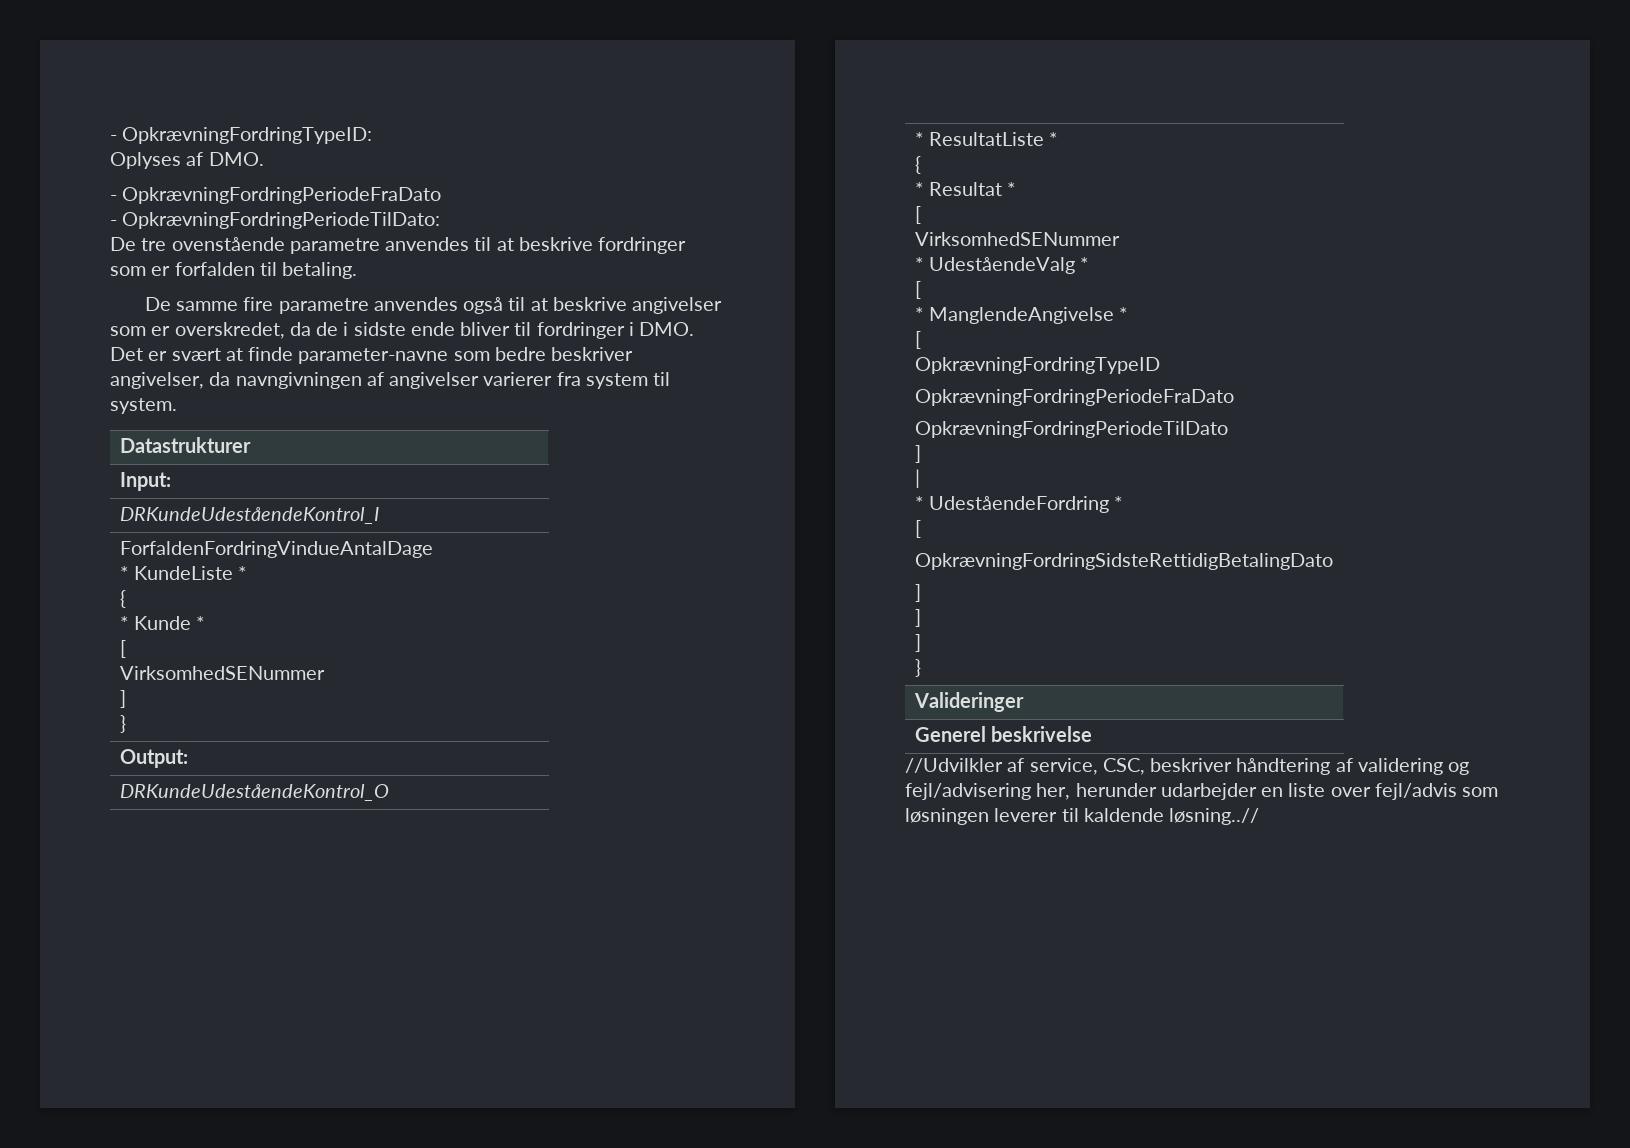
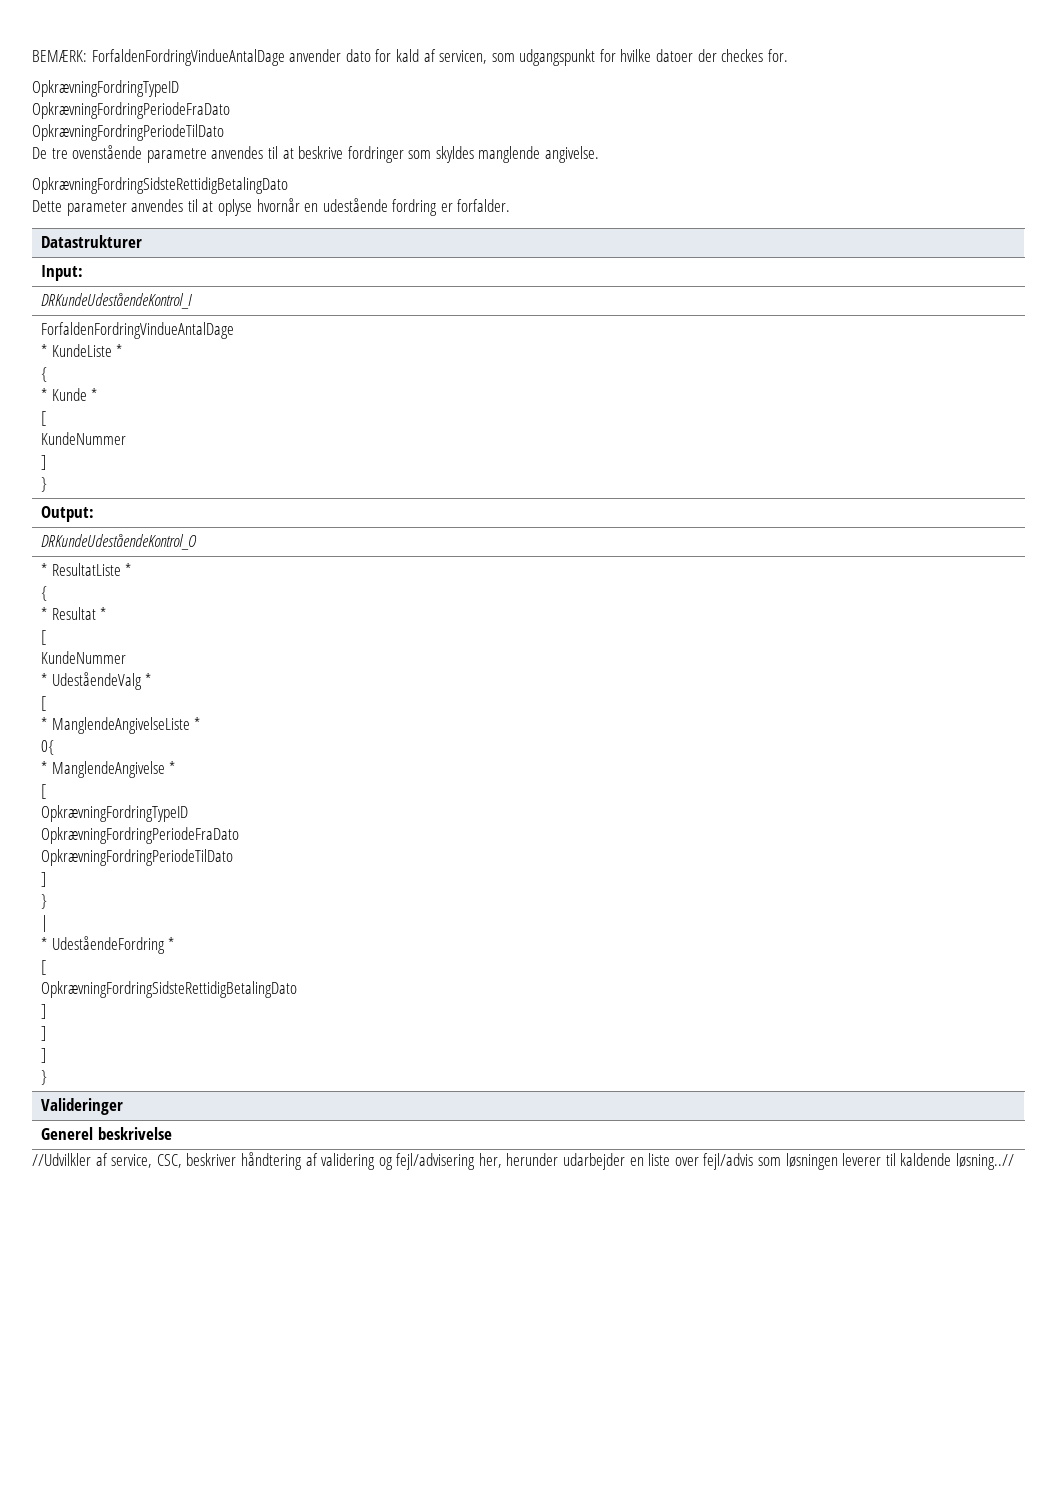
- - OpkrævningFordringTypeID:
- Oplyses af DMO.
- - OpkrævningFordringPeriodeFraDato
- - OpkrævningFordringPeriodeTilDato:
+ BEMÆRK: ForfaldenFordringVindueAntalDage anvender dato for kald af servicen, som udgangspunkt for hvilke datoer der checkes for.
+ OpkrævningFordringTypeID
+ OpkrævningFordringPeriodeFraDato
+ OpkrævningFordringPeriodeTilDato
- De tre ovenstående parametre anvendes til at beskrive fordringer som er forfalden til betaling.
- De samme fire parametre anvendes også til at beskrive angivelser som er overskredet, da de i sidste ende bliver til fordringer i DMO. Det er svært at finde parameter-navne som bedre beskriver angivelser, da navngivningen af angivelser varierer fra system til system.
+ De tre ovenstående parametre anvendes til at beskrive fordringer som skyldes manglende angivelse.
+ OpkrævningFordringSidsteRettidigBetalingDato
+ Dette parameter anvendes til at oplyse hvornår en udestående fordring er forfalder.
  DRKundeUdeståendeKontrol_I
  ForfaldenFordringVindueAntalDage
  * KundeListe *
  {
  * Kunde *
  [
- VirksomhedSENummer
+ KundeNummer
  * ResultatListe *
  {
  * Resultat *
  [
- VirksomhedSENummer
+ KundeNummer
  * UdeståendeValg *
  [
+ * ManglendeAngivelseListe *
+ 0{
  * ManglendeAngivelse *
  [
  OpkrævningFordringTypeID
  OpkrævningFordringPeriodeFraDato
  OpkrævningFordringPeriodeTilDato
  ]
+ }

